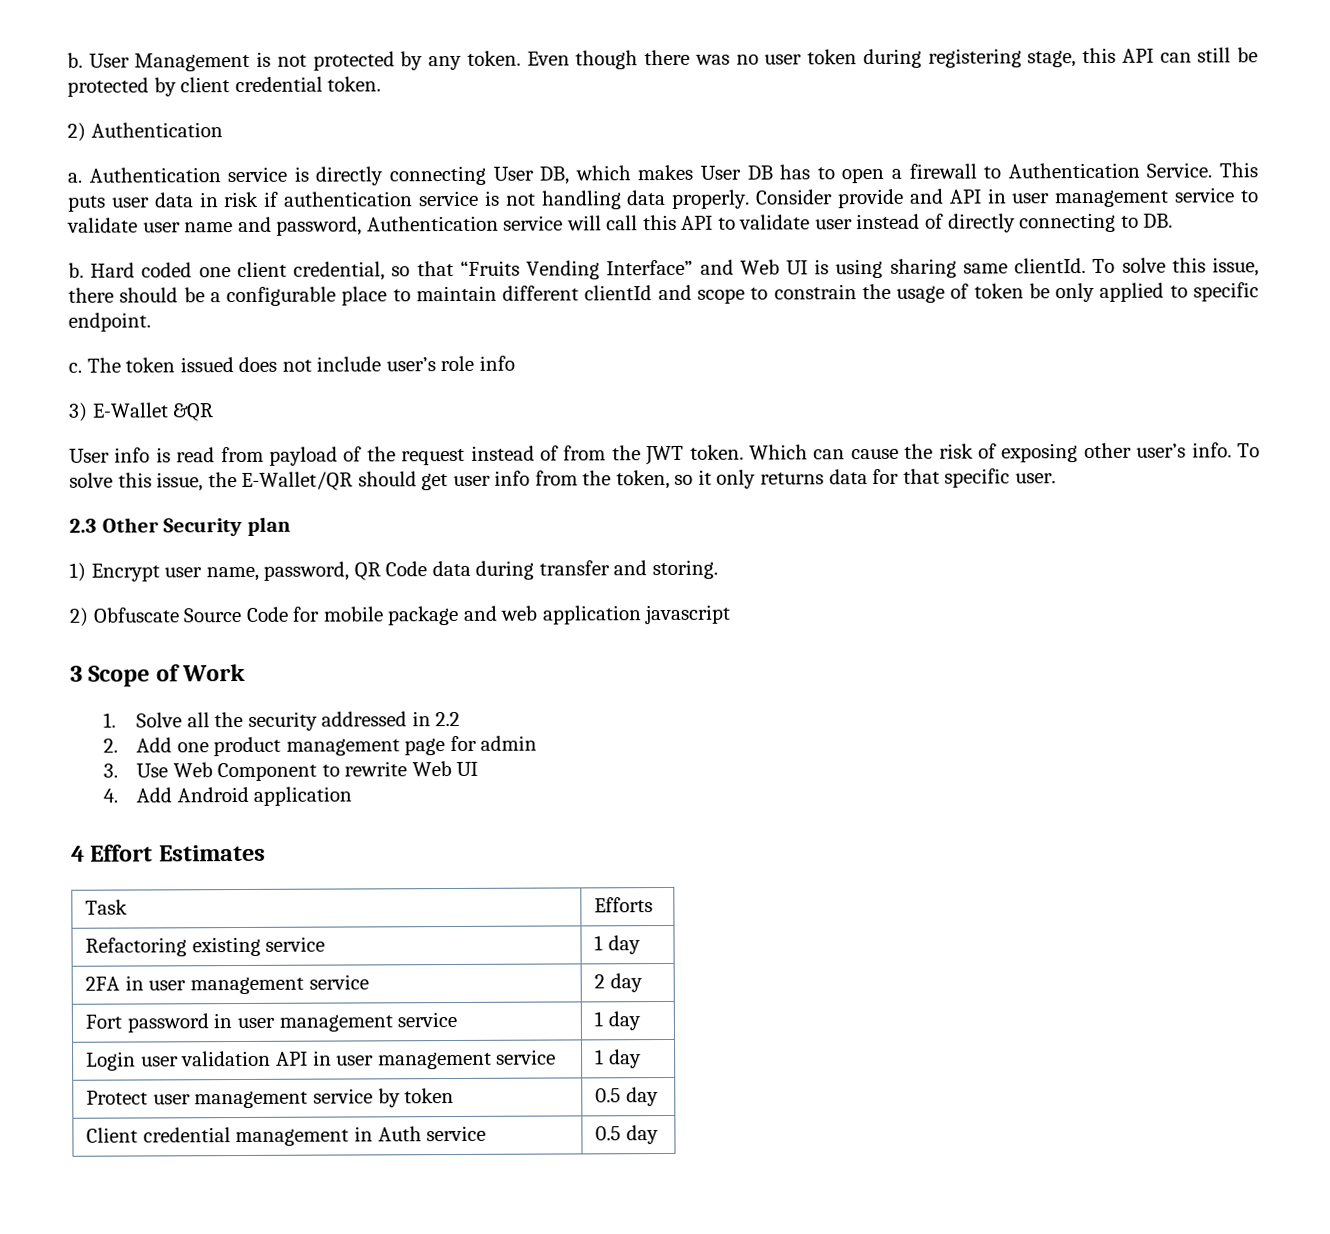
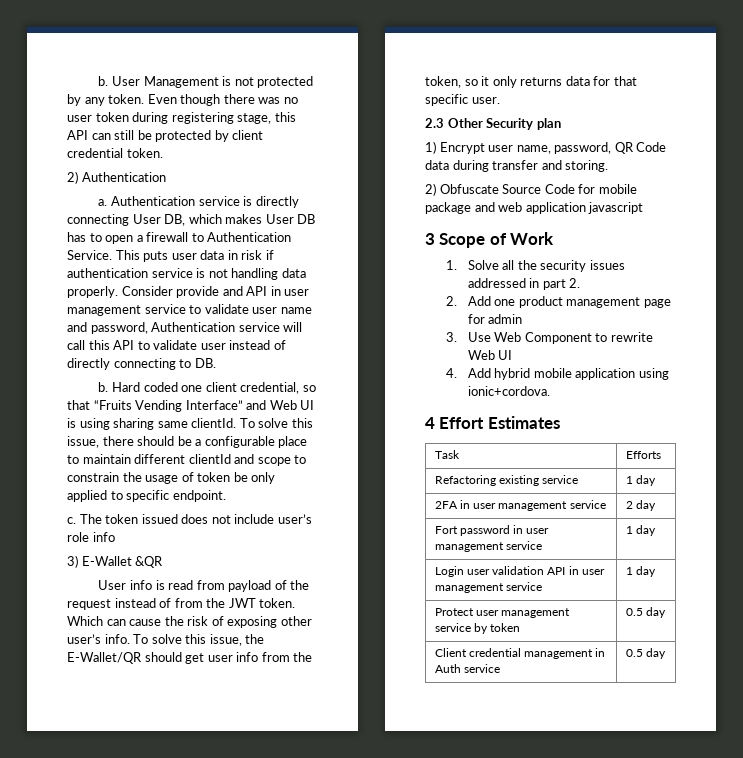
- 1. Solve all the security addressed in 2.2
+ 1. Solve all the security issues addressed in part 2.
- 4. Add Android application
+ 4. Add hybrid mobile application using ionic+cordova.

